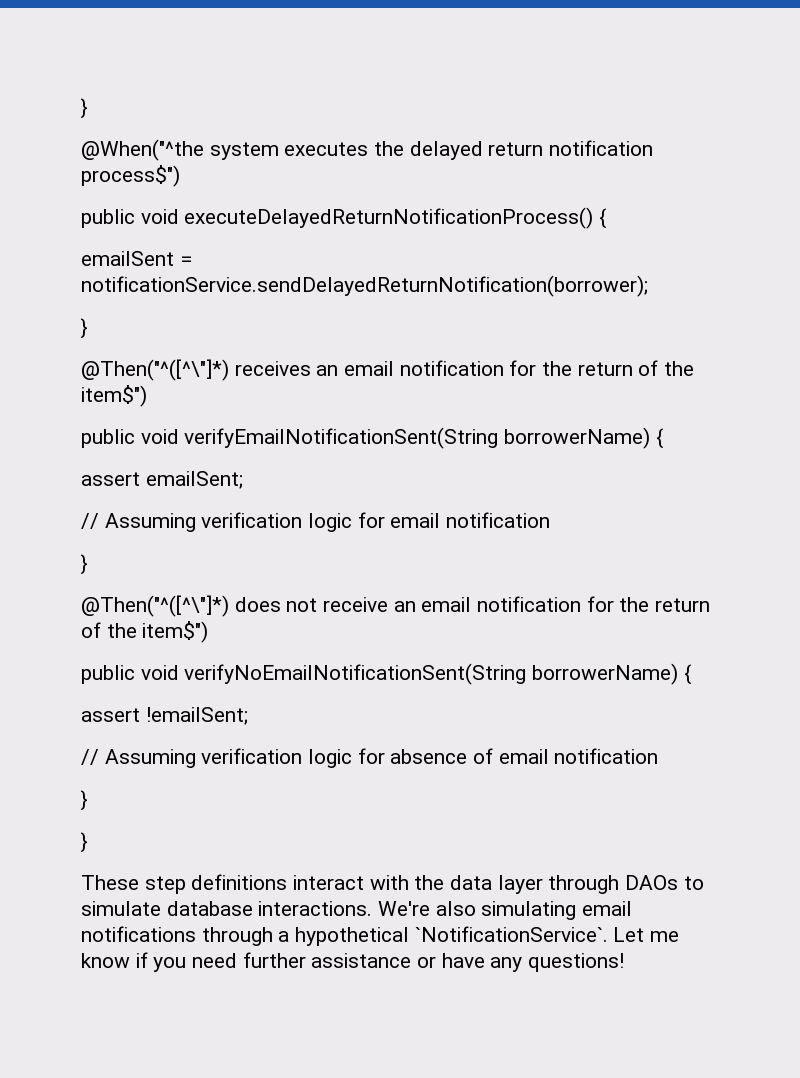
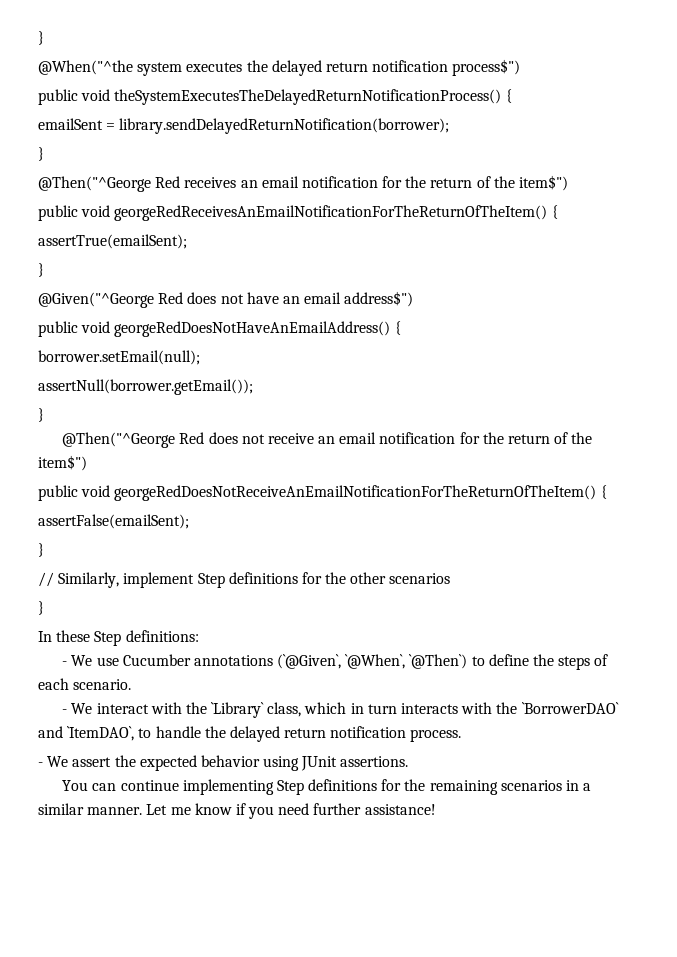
- public void executeDelayedReturnNotificationProcess() {
+ public void theSystemExecutesTheDelayedReturnNotificationProcess() {
- emailSent = notificationService.sendDelayedReturnNotification(borrower);
+ emailSent = library.sendDelayedReturnNotification(borrower);
  }
- @Then("^([^\"]*) receives an email notification for the return of the item$")
+ @Then("^George Red receives an email notification for the return of the item$")
- public void verifyEmailNotificationSent(String borrowerName) {
- assert emailSent;
- // Assuming verification logic for email notification
+ public void georgeRedReceivesAnEmailNotificationForTheReturnOfTheItem() {
+ assertTrue(emailSent);
  }
- @Then("^([^\"]*) does not receive an email notification for the return of the item$")
+ @Given("^George Red does not have an email address$")
+ public void georgeRedDoesNotHaveAnEmailAddress() {
+ borrower.setEmail(null);
+ assertNull(borrower.getEmail());
+ }
+ @Then("^George Red does not receive an email notification for the return of the item$")
- public void verifyNoEmailNotificationSent(String borrowerName) {
- assert !emailSent;
- // Assuming verification logic for absence of email notification
+ public void georgeRedDoesNotReceiveAnEmailNotificationForTheReturnOfTheItem() {
+ assertFalse(emailSent);
  }
+ // Similarly, implement Step definitions for the other scenarios
  }
- These step definitions interact with the data layer through DAOs to simulate database interactions. We're also simulating email notifications through a hypothetical `NotificationService`.
+ In these Step definitions:
+ - We use Cucumber annotations (`@Given`, `@When`, `@Then`) to define the steps of each scenario.
+ - We interact with the `Library` class, which in turn interacts with the `BorrowerDAO` and `ItemDAO`, to handle the delayed return notification process.
+ - We assert the expected behavior using JUnit assertions.
+ You can continue implementing Step definitions for the remaining scenarios in a similar manner.
- Let me know if you need further assistance or have any questions!
+ Let me know if you need further assistance!

